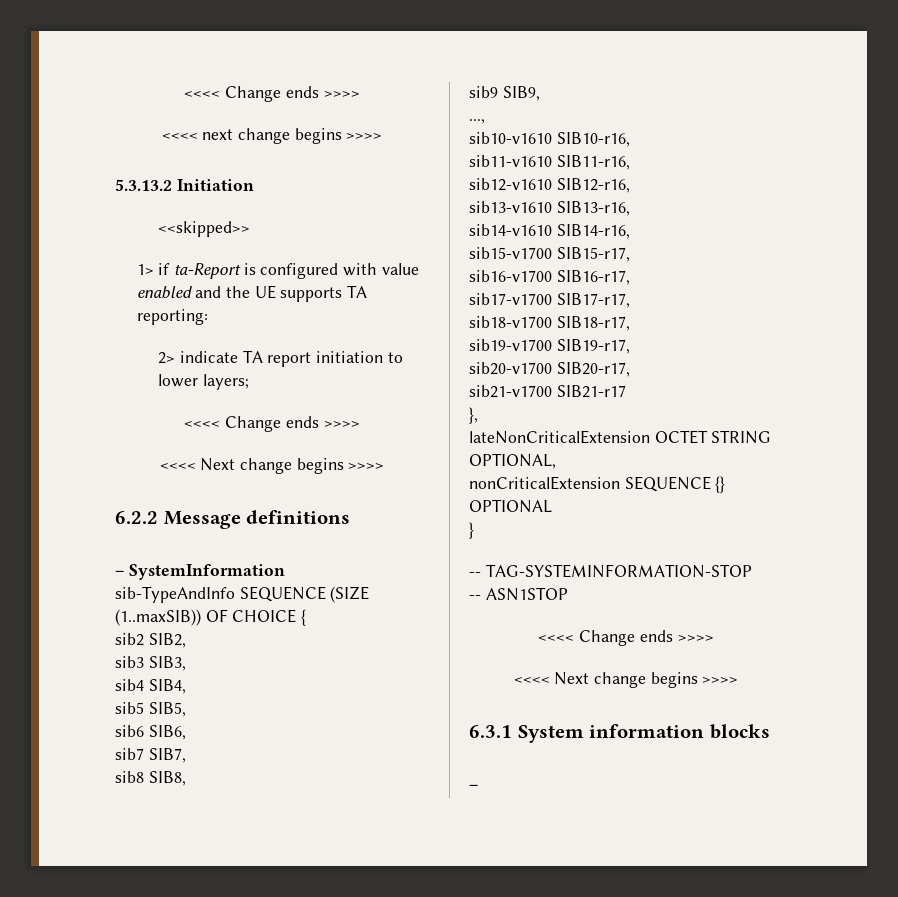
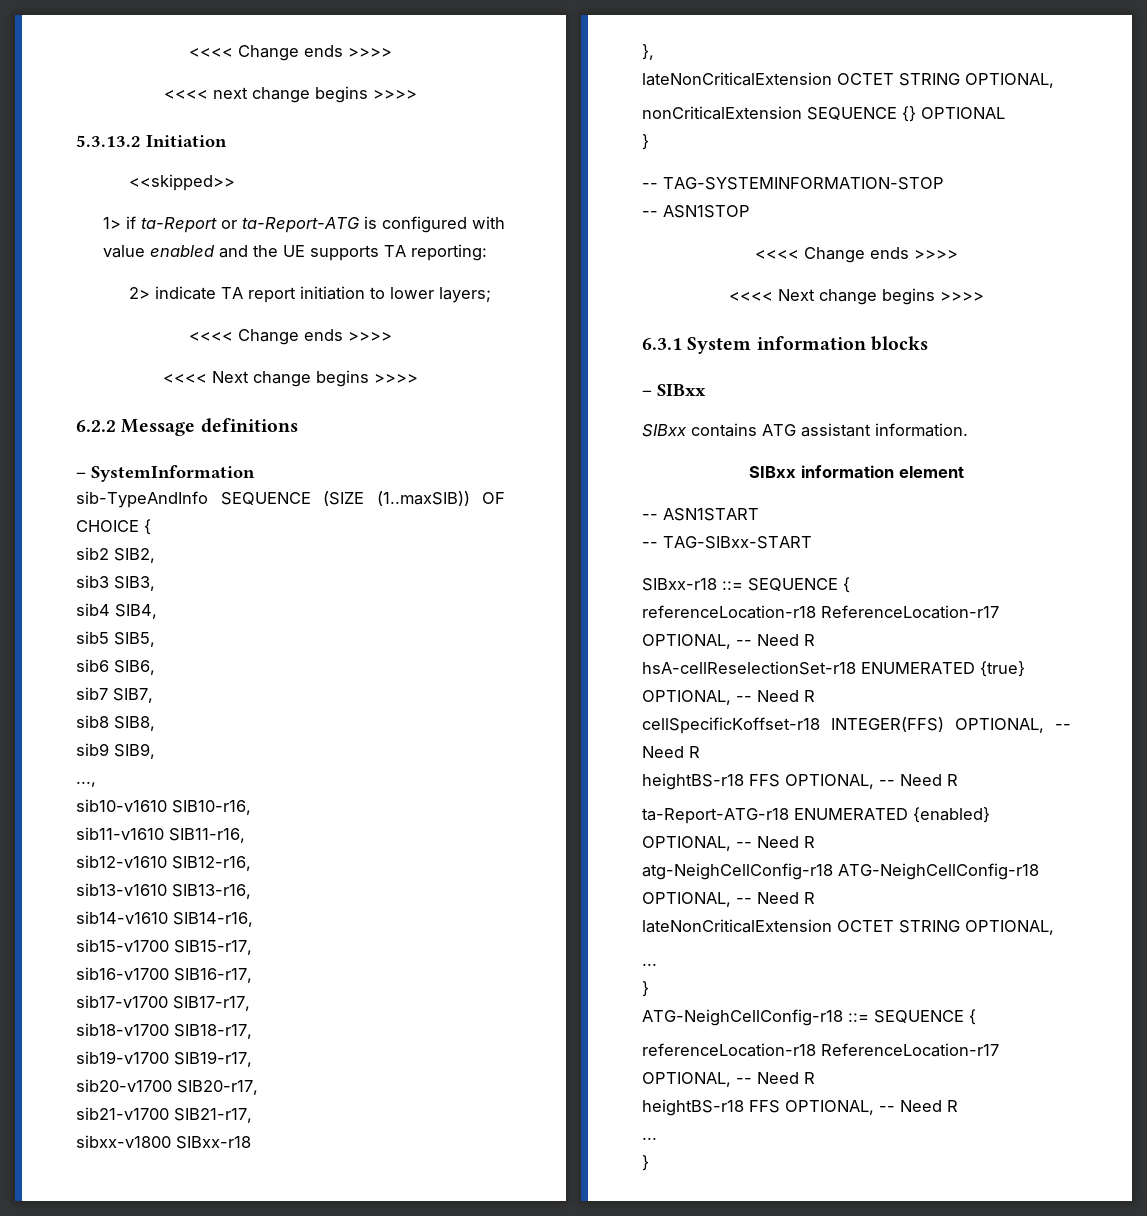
- 1> if ta-Report is configured with value enabled and the UE supports TA reporting:
+ 1> if ta-Report or ta-Report-ATG is configured with value enabled and the UE supports TA reporting:
- sib21-v1700 SIB21-r17
+ sib21-v1700 SIB21-r17,
+ sibxx-v1800 SIBxx-r18
  6.3.1 System information blocks
- –
+ – SIBxx
+ SIBxx contains ATG assistant information.
+ SIBxx information element
+ -- ASN1START
+ -- TAG-SIBxx-START
+ SIBxx-r18 ::= SEQUENCE {
+ referenceLocation-r18 ReferenceLocation-r17 OPTIONAL, -- Need R
+ hsA-cellReselectionSet-r18 ENUMERATED {true} OPTIONAL, -- Need R
+ cellSpecificKoffset-r18 INTEGER(FFS) OPTIONAL, -- Need R
+ heightBS-r18 FFS OPTIONAL, -- Need R
+ ta-Report-ATG-r18 ENUMERATED {enabled} OPTIONAL, -- Need R
+ atg-NeighCellConfig-r18 ATG-NeighCellConfig-r18 OPTIONAL, -- Need R
+ lateNonCriticalExtension OCTET STRING OPTIONAL,
+ ...
+ }
+ ATG-NeighCellConfig-r18 ::= SEQUENCE {
+ referenceLocation-r18 ReferenceLocation-r17 OPTIONAL, -- Need R
+ heightBS-r18 FFS OPTIONAL, -- Need R
+ ...
+ }

